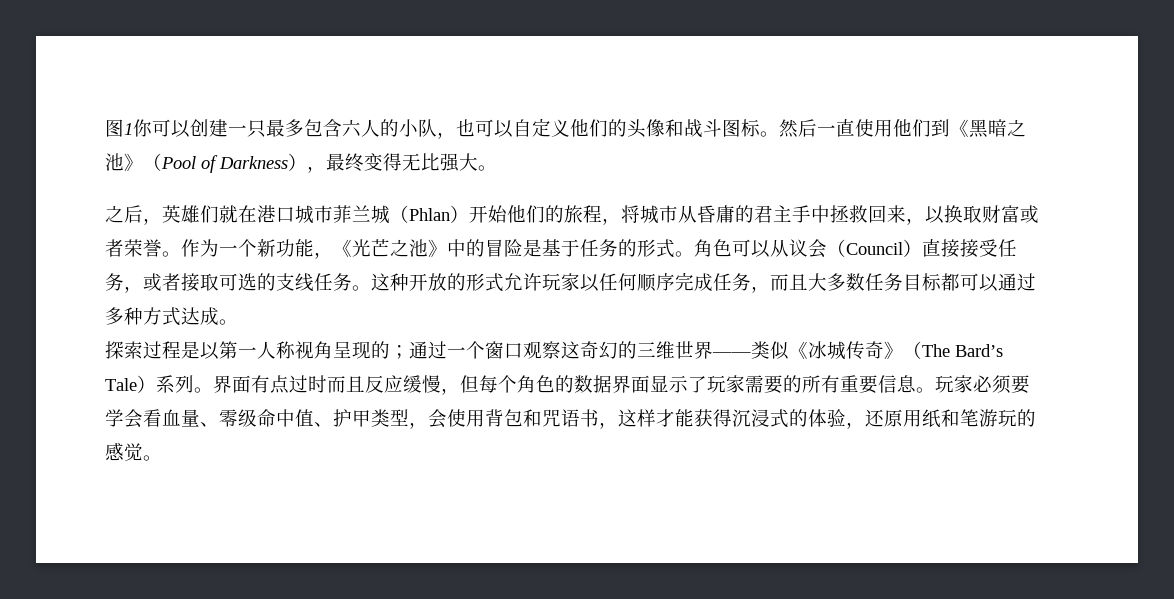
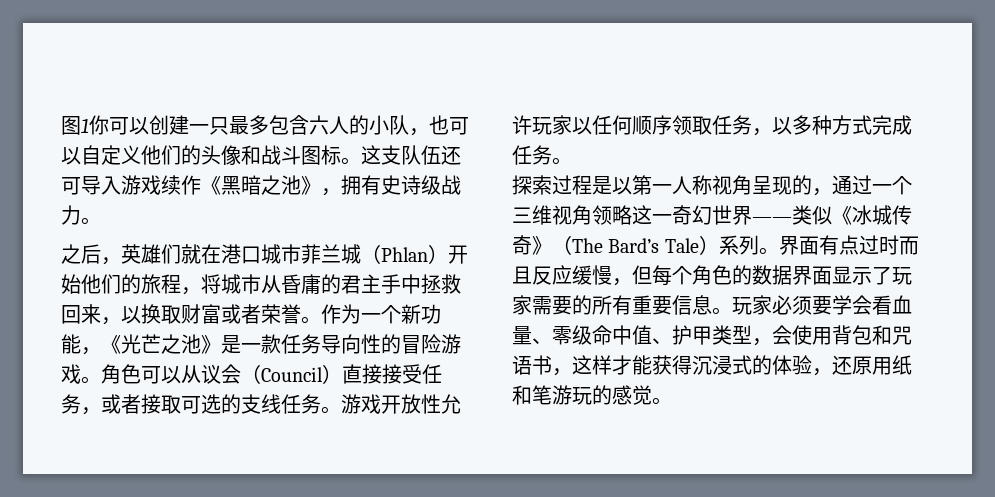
- 然后一直使用他们到《黑暗之池》（Pool of Darkness），最终变得无比强大。
+ 这支队伍还可导入游戏续作《黑暗之池》，拥有史诗级战力。
- 作为一个新功能，《光芒之池》中的冒险是基于任务的形式。
+ 作为一个新功能，《光芒之池》是一款任务导向性的冒险游戏。
- 这种开放的形式允许玩家以任何顺序完成任务，而且大多数任务目标都可以通过多种方式达成。
+ 游戏开放性允许玩家以任何顺序领取任务，以多种方式完成任务。
- 探索过程是以第一人称视角呈现的；通过一个窗口观察这奇幻的三维世界——类似《冰城传奇》（The Bard’s Tale）系列。
+ 探索过程是以第一人称视角呈现的，通过一个三维视角领略这一奇幻世界——类似《冰城传奇》（The Bard’s Tale）系列。

